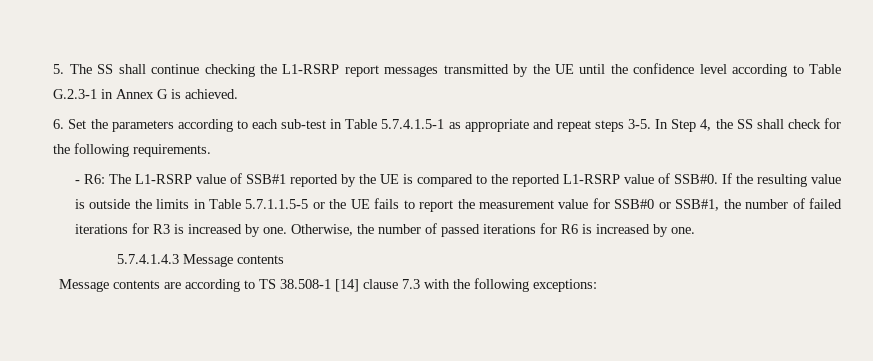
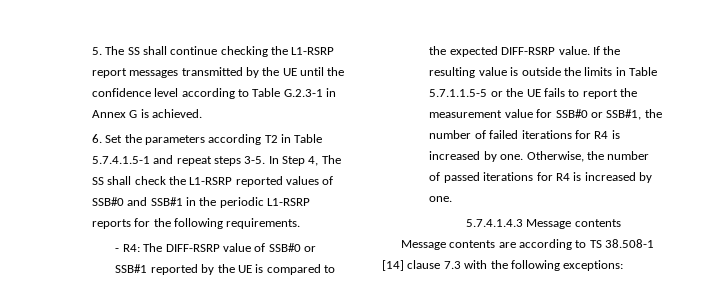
- 6. Set the parameters according to each sub-test in Table 5.7.4.1.5-1 as appropriate and repeat steps 3-5.
+ 6. Set the parameters according T2 in Table 5.7.4.1.5-1 and repeat steps 3-5.
- In Step 4, the SS shall check for the following requirements.
+ In Step 4, The SS shall check the L1-RSRP reported values of SSB#0 and SSB#1 in the periodic L1-RSRP reports for the following requirements.
- - R6: The L1-RSRP value of SSB#1 reported by the UE is compared to the reported L1-RSRP value of SSB#0.
+ - R4: The DIFF-RSRP value of SSB#0 or SSB#1 reported by the UE is compared to the expected DIFF-RSRP value.
- If the resulting value is outside the limits in Table 5.7.1.1.5-5 or the UE fails to report the measurement value for SSB#0 or SSB#1, the number of failed iterations for R3 is increased by one.
+ If the resulting value is outside the limits in Table 5.7.1.1.5-5 or the UE fails to report the measurement value for SSB#0 or SSB#1, the number of failed iterations for R4 is increased by one.
- Otherwise, the number of passed iterations for R6 is increased by one.
+ Otherwise, the number of passed iterations for R4 is increased by one.

